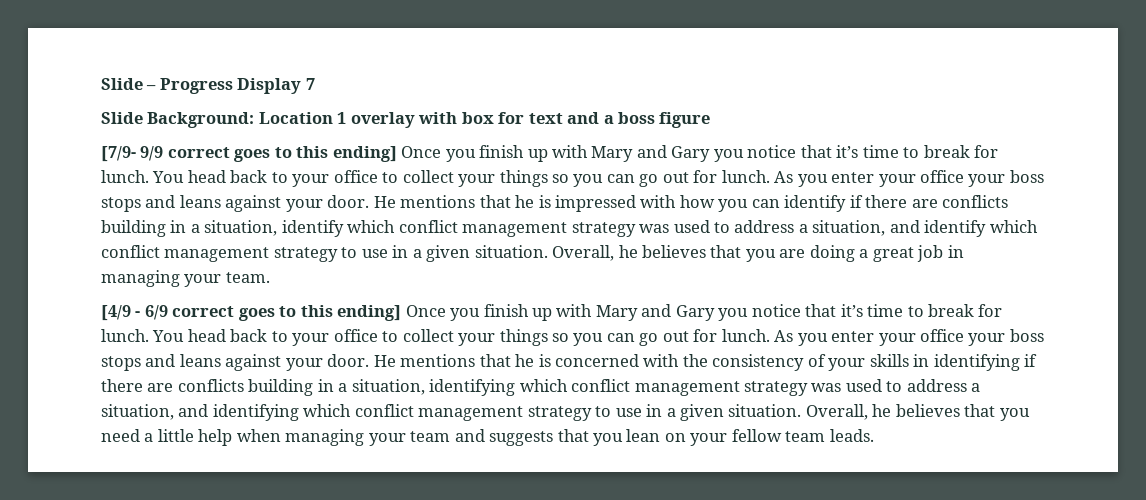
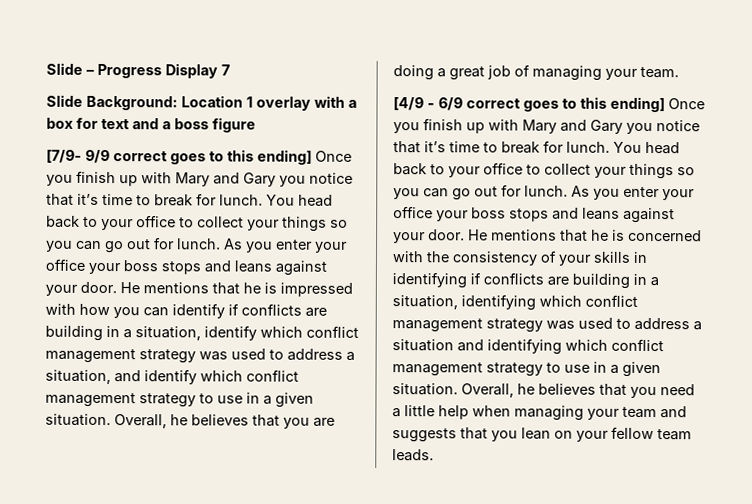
- Slide Background: Location 1 overlay with box for text and a boss figure
+ Slide Background: Location 1 overlay with a box for text and a boss figure
- He mentions that he is impressed with how you can identify if there are conflicts building in a situation, identify which conflict management strategy was used to address a situation, and identify which conflict management strategy to use in a given situation.
+ He mentions that he is impressed with how you can identify if conflicts are building in a situation, identify which conflict management strategy was used to address a situation, and identify which conflict management strategy to use in a given situation.
- Overall, he believes that you are doing a great job in managing your team.
+ Overall, he believes that you are doing a great job of managing your team.
- He mentions that he is concerned with the consistency of your skills in identifying if there are conflicts building in a situation, identifying which conflict management strategy was used to address a situation, and identifying which conflict management strategy to use in a given situation.
+ He mentions that he is concerned with the consistency of your skills in identifying if conflicts are building in a situation, identifying which conflict management strategy was used to address a situation and identifying which conflict management strategy to use in a given situation.

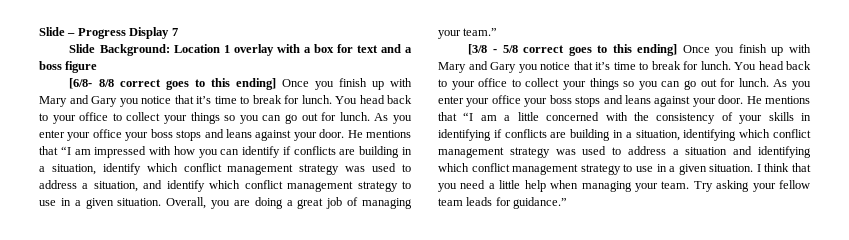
- [7/9- 9/9 correct goes to this ending] Once you finish up with Mary and Gary you notice that it’s time to break for lunch.
+ [6/8- 8/8 correct goes to this ending] Once you finish up with Mary and Gary you notice that it’s time to break for lunch.
- He mentions that he is impressed with how you can identify if conflicts are building in a situation, identify which conflict management strategy was used to address a situation, and identify which conflict management strategy to use in a given situation.
+ He mentions that “I am impressed with how you can identify if conflicts are building in a situation, identify which conflict management strategy was used to address a situation, and identify which conflict management strategy to use in a given situation.
- Overall, he believes that you are doing a great job of managing your team.
- [4/9 - 6/9 correct goes to this ending] Once you finish up with Mary and Gary you notice that it’s time to break for lunch.
+ Overall, you are doing a great job of managing your team.”
+ [3/8 - 5/8 correct goes to this ending] Once you finish up with Mary and Gary you notice that it’s time to break for lunch.
- He mentions that he is concerned with the consistency of your skills in identifying if conflicts are building in a situation, identifying which conflict management strategy was used to address a situation and identifying which conflict management strategy to use in a given situation.
+ He mentions that “I am a little concerned with the consistency of your skills in identifying if conflicts are building in a situation, identifying which conflict management strategy was used to address a situation and identifying which conflict management strategy to use in a given situation.
- Overall, he believes that you need a little help when managing your team and suggests that you lean on your fellow team leads.
+ I think that you need a little help when managing your team. Try asking your fellow team leads for guidance.”

